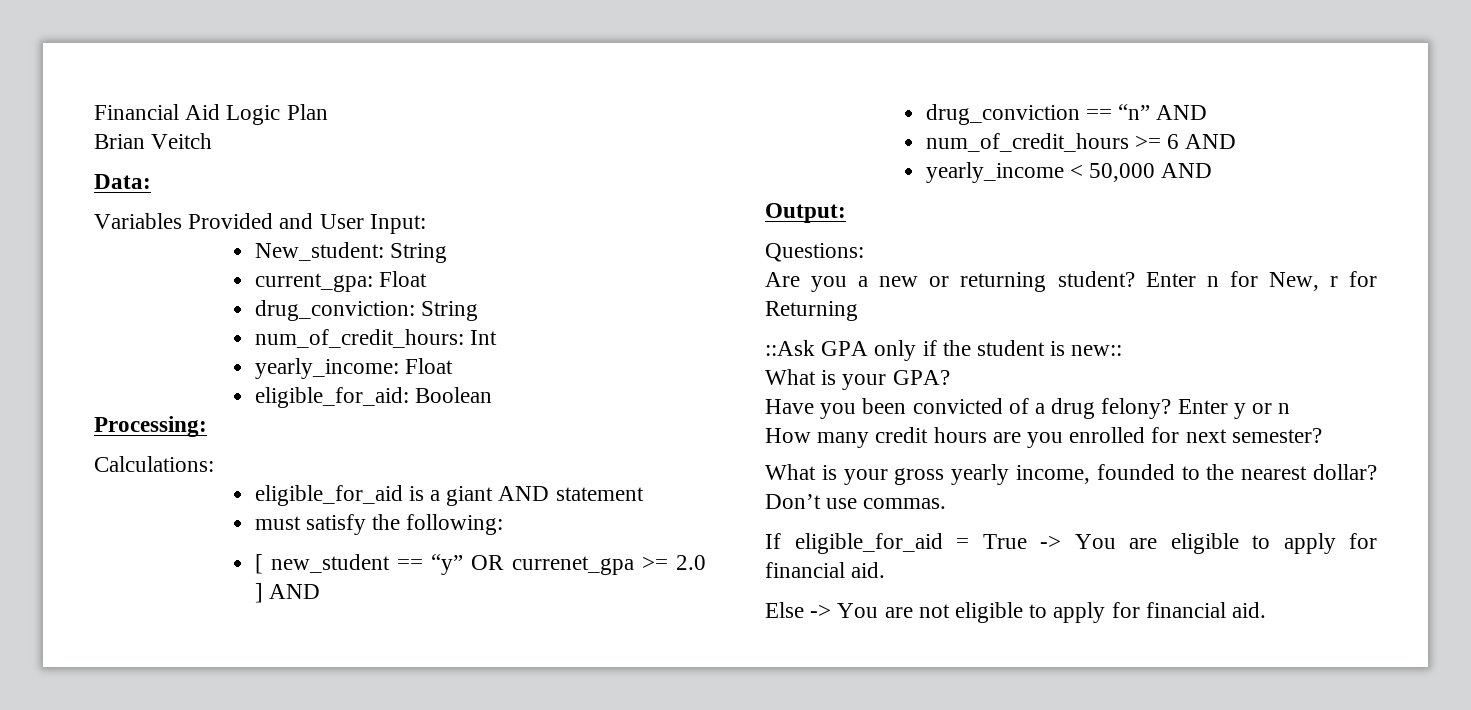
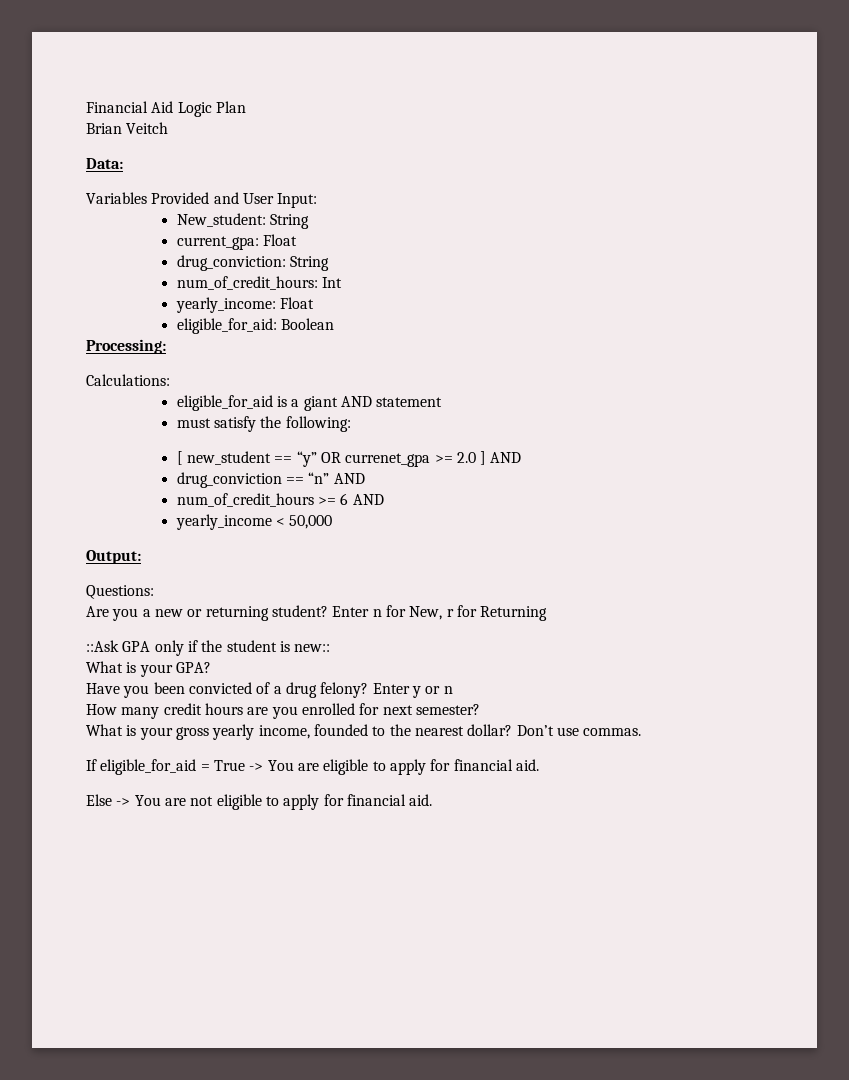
- yearly_income < 50,000 AND
+ yearly_income < 50,000

